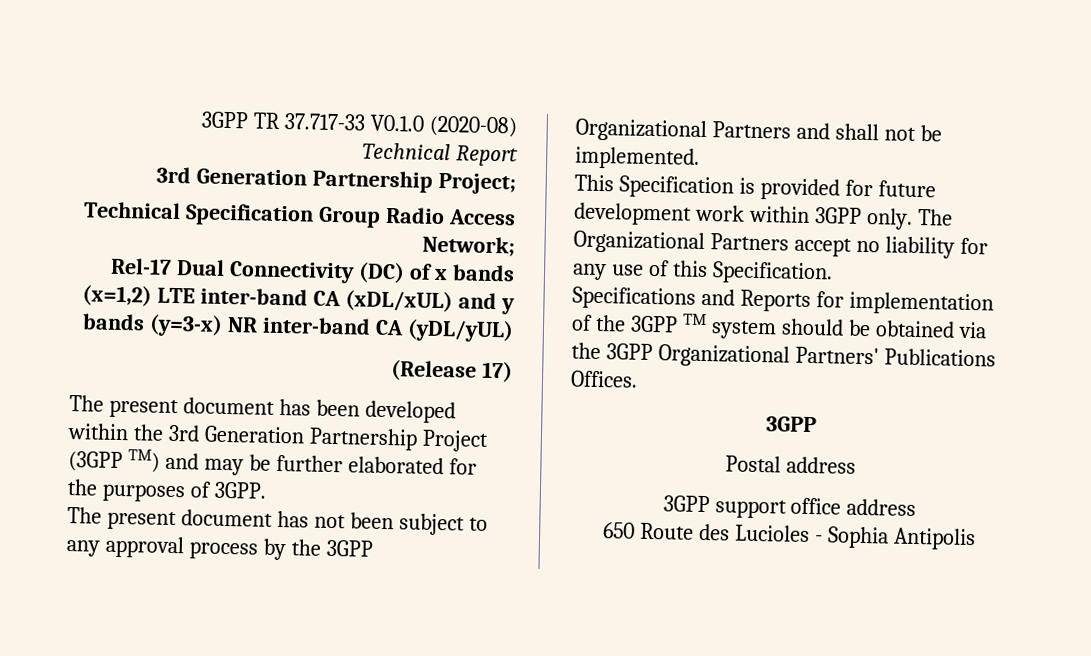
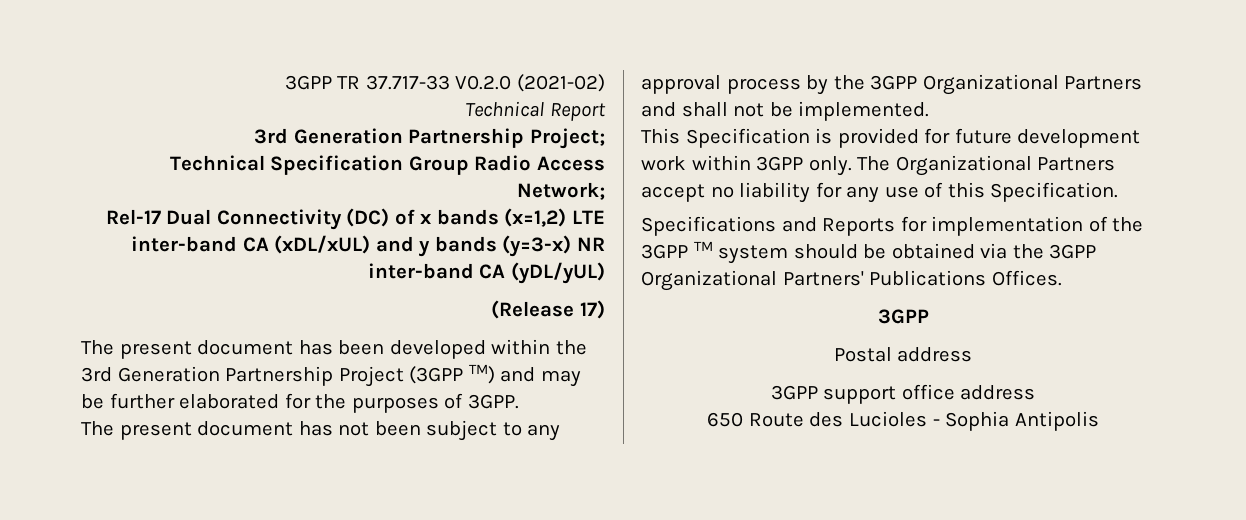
- 3GPP TR 37.717-33 V0.1.0 (2020-08)
+ 3GPP TR 37.717-33 V0.2.0 (2021-02)

